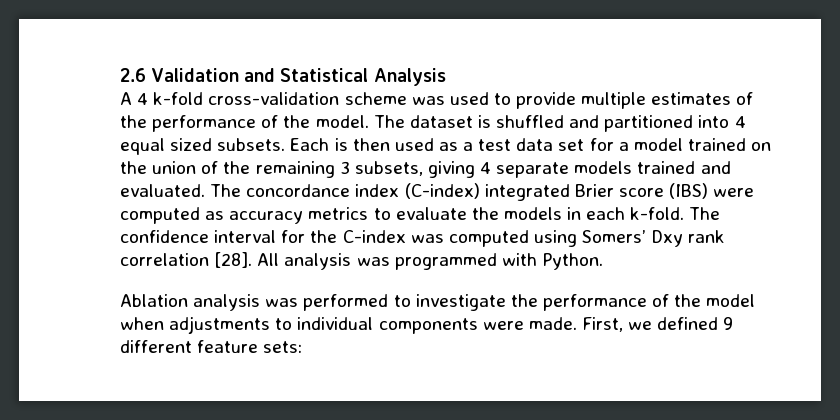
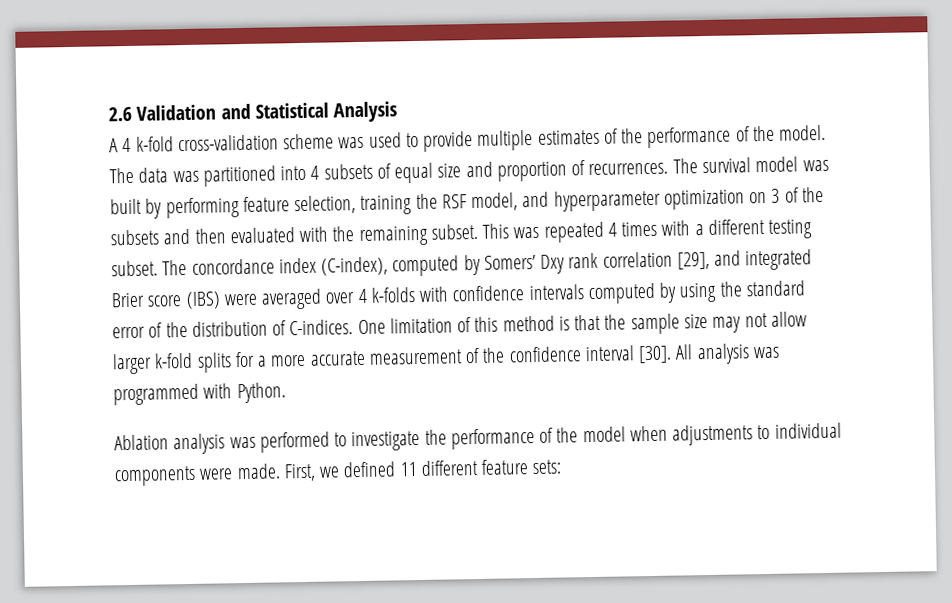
- The dataset is shuffled and partitioned into 4 equal sized subsets. Each is then used as a test data set for a model trained on the union of the remaining 3 subsets, giving 4 separate models trained and evaluated. The concordance index (C-index) integrated Brier score (IBS) were computed as accuracy metrics to evaluate the models in each k-fold. The confidence interval for the C-index was computed using Somers’ Dxy rank correlation [28].
+ The data was partitioned into 4 subsets of equal size and proportion of recurrences. The survival model was built by performing feature selection, training the RSF model, and hyperparameter optimization on 3 of the subsets and then evaluated with the remaining subset. This was repeated 4 times with a different testing subset. The concordance index (C-index), computed by Somers’ Dxy rank correlation [29], and integrated Brier score (IBS) were averaged over 4 k-folds with confidence intervals computed by using the standard error of the distribution of C-indices. One limitation of this method is that the sample size may not allow larger k-fold splits for a more accurate measurement of the confidence interval [30].
- First, we defined 9 different feature sets:
+ First, we defined 11 different feature sets:

